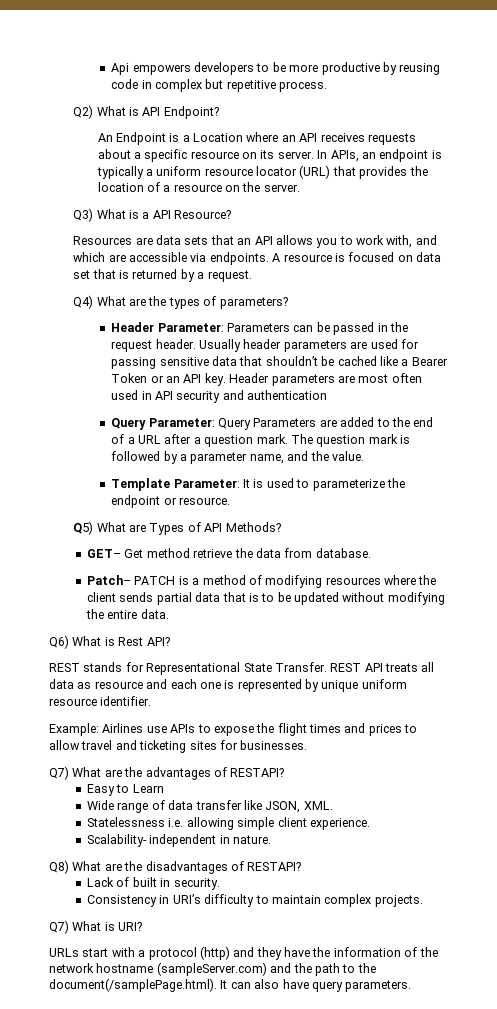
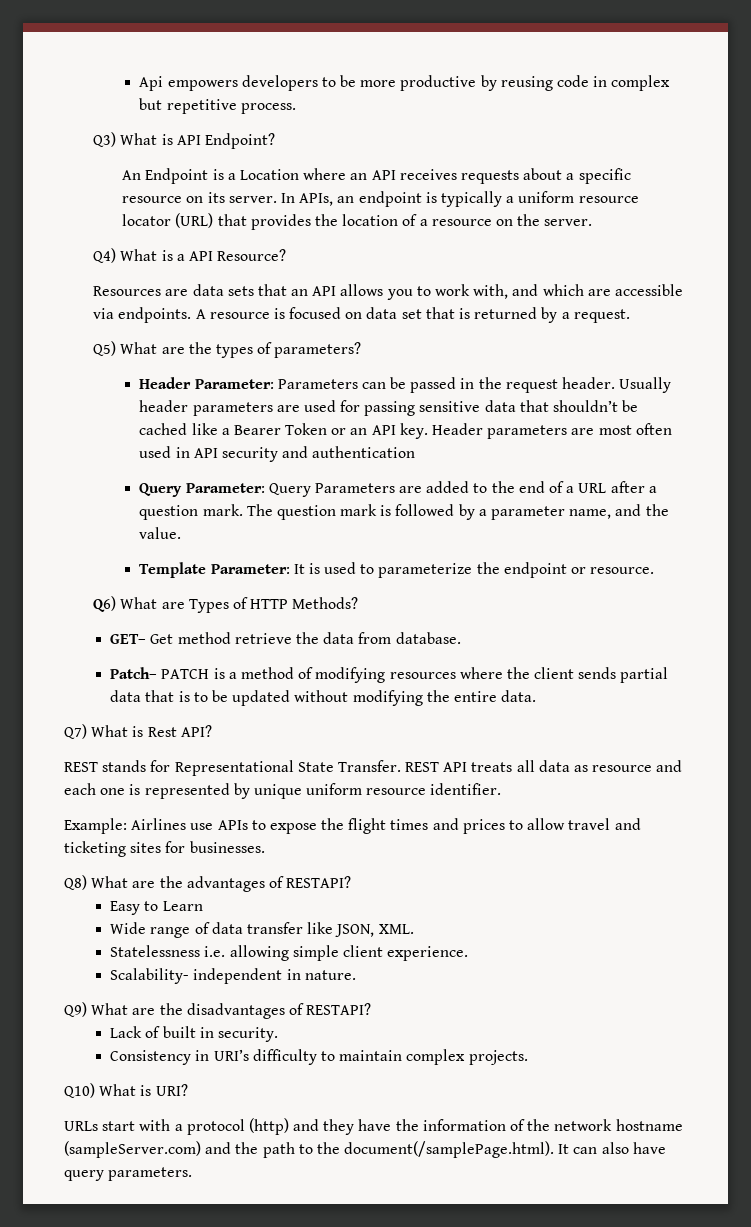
- Q2) What is API Endpoint?
+ Q3) What is API Endpoint?
- Q3) What is a API Resource?
+ Q4) What is a API Resource?
- Q4) What are the types of parameters?
+ Q5) What are the types of parameters?
- Q5) What are Types of API Methods?
+ Q6) What are Types of HTTP Methods?
- Q6) What is Rest API?
+ Q7) What is Rest API?
- Q7) What are the advantages of RESTAPI?
+ Q8) What are the advantages of RESTAPI?
- Q8) What are the disadvantages of RESTAPI?
+ Q9) What are the disadvantages of RESTAPI?
- Q7) What is URI?
+ Q10) What is URI?

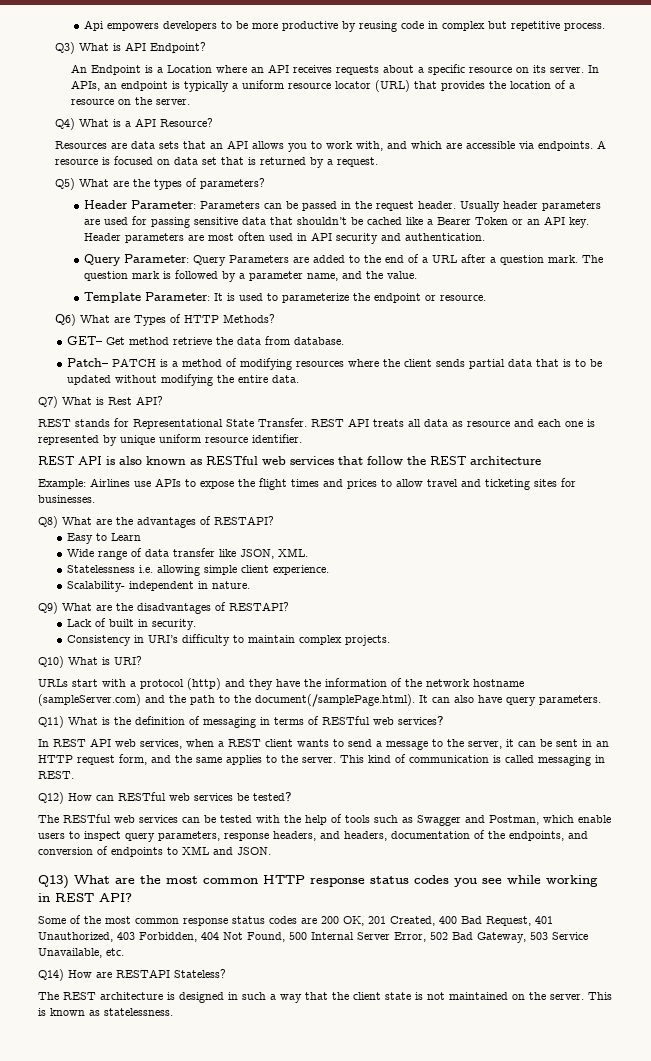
- Header parameters are most often used in API security and authentication
+ Header parameters are most often used in API security and authentication.
+ REST API is also known as RESTful web services that follow the REST architecture
+ Q11) What is the definition of messaging in terms of RESTful web services?
+ In REST API web services, when a REST client wants to send a message to the server, it can be sent in an HTTP request form, and the same applies to the server. This kind of communication is called messaging in REST.
+ Q12) How can RESTful web services be tested?
+ The RESTful web services can be tested with the help of tools such as Swagger and Postman, which enable users to inspect query parameters, response headers, and headers, documentation of the endpoints, and conversion of endpoints to XML and JSON.
+ Q13) What are the most common HTTP response status codes you see while working in REST API?
+ Some of the most common response status codes are 200 OK, 201 Created, 400 Bad Request, 401 Unauthorized, 403 Forbidden, 404 Not Found, 500 Internal Server Error, 502 Bad Gateway, 503 Service Unavailable, etc.
+ Q14) How are RESTAPI Stateless?
+ The REST architecture is designed in such a way that the client state is not maintained on the server. This is known as statelessness.

